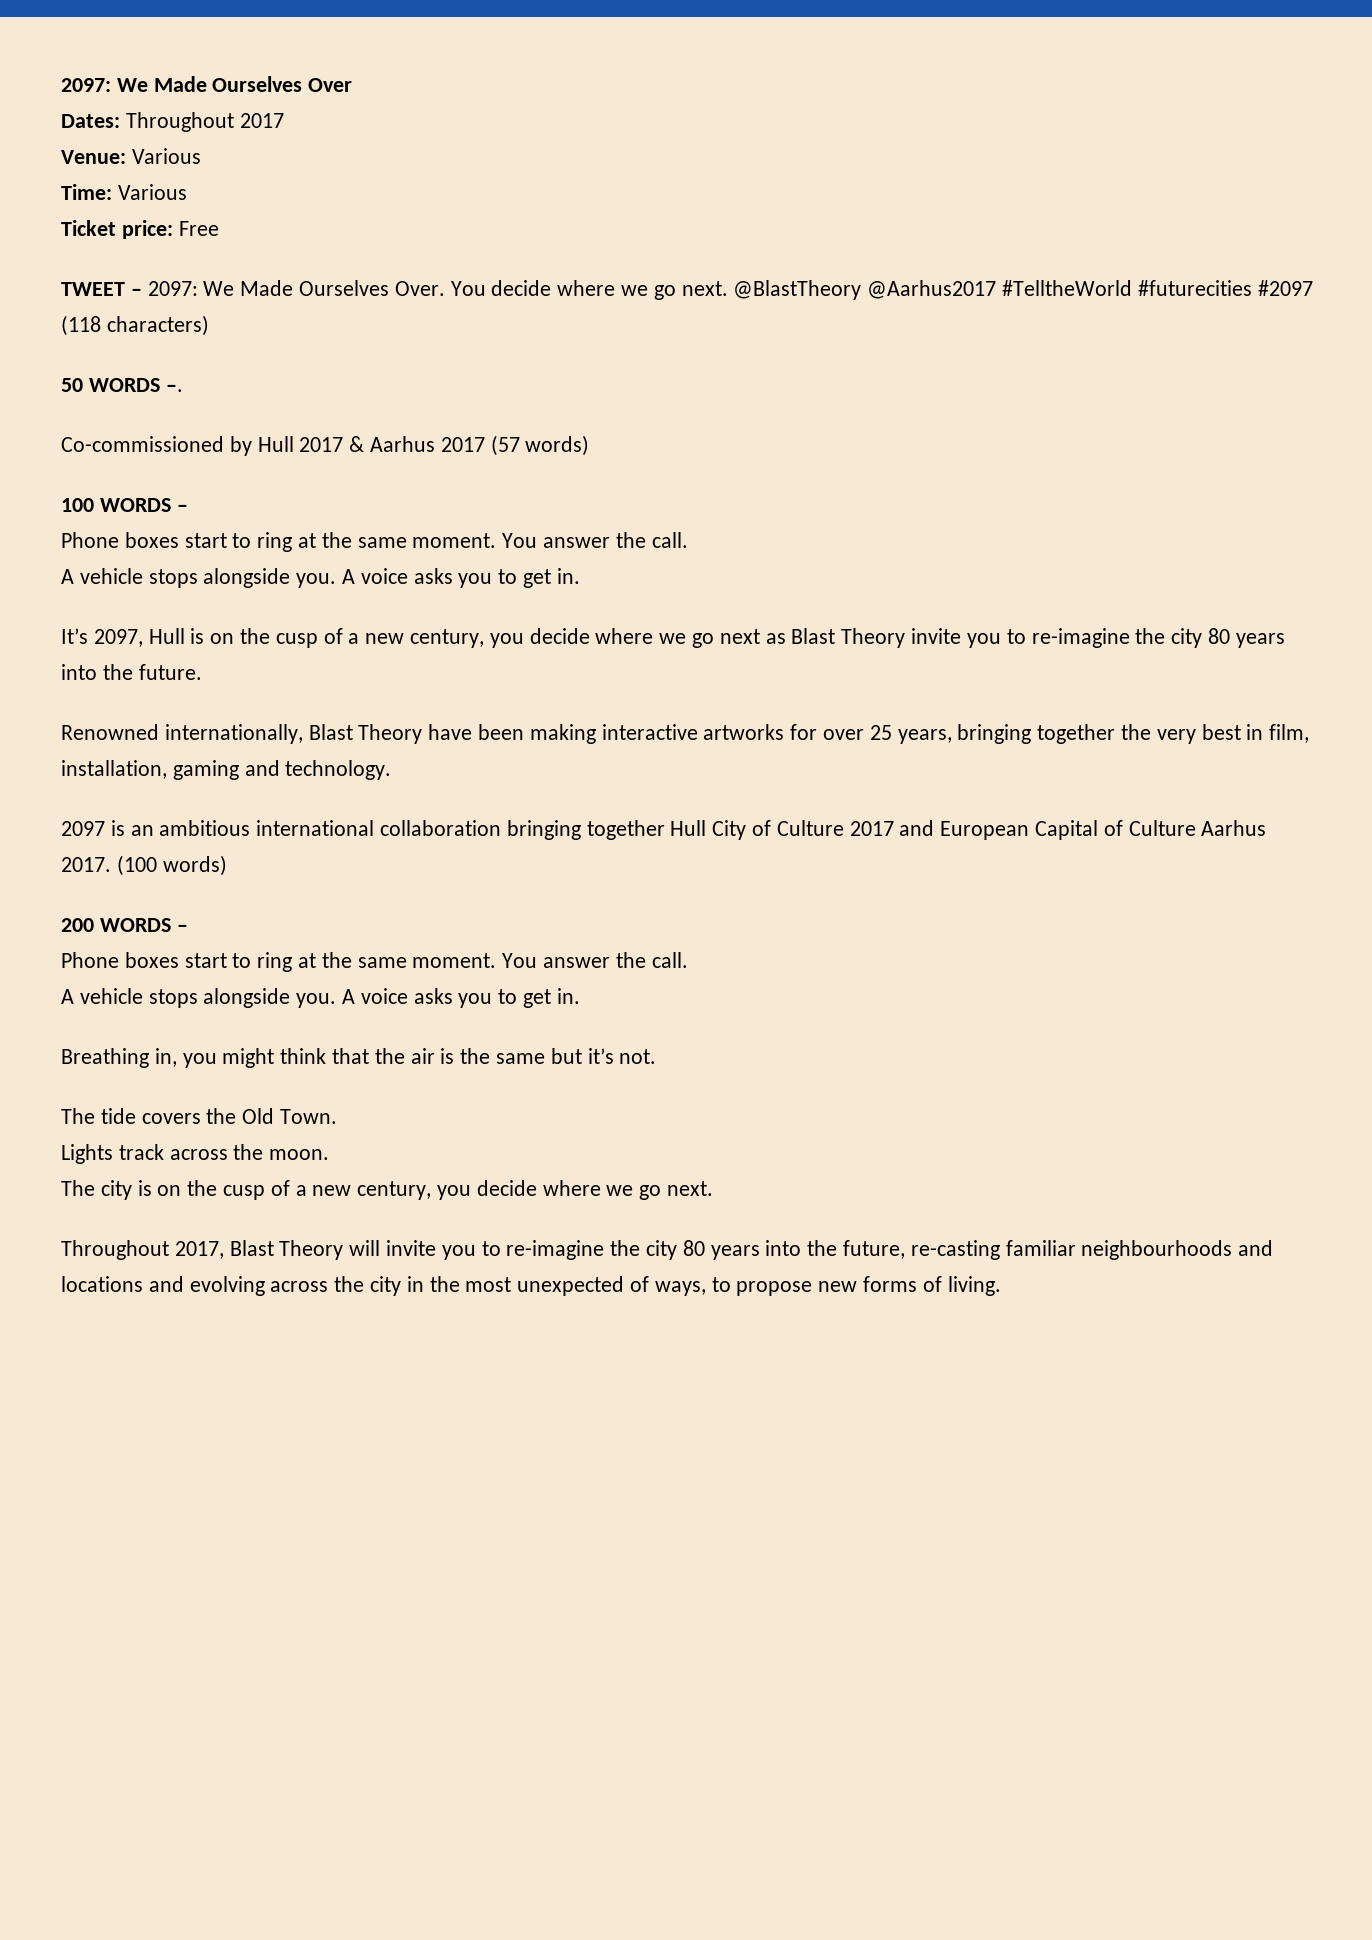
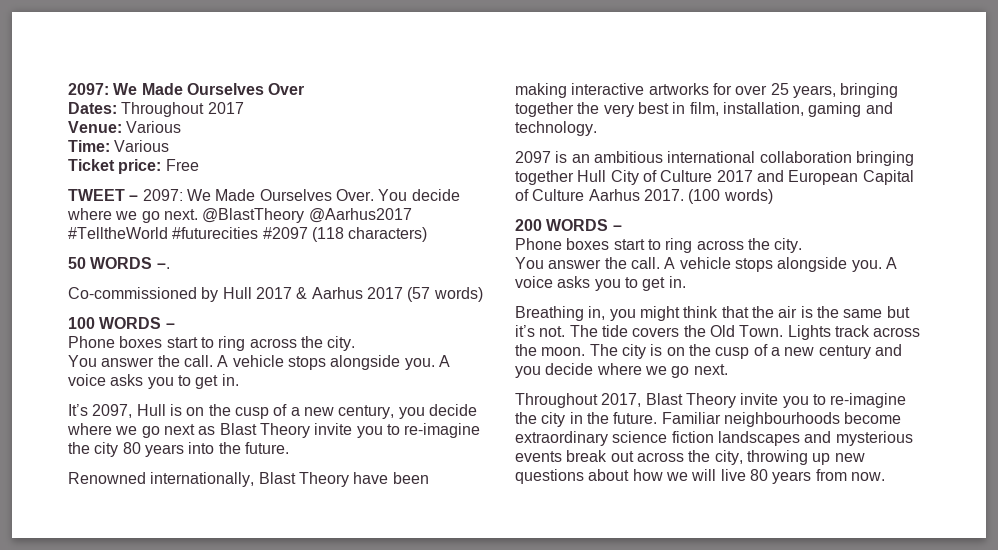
  100 WORDS –
- Phone boxes start to ring at the same moment. You answer the call.
- A vehicle stops alongside you.
+ Phone boxes start to ring across the city.
+ You answer the call. A vehicle stops alongside you.
  200 WORDS –
- Phone boxes start to ring at the same moment. You answer the call.
- A vehicle stops alongside you.
+ Phone boxes start to ring across the city.
+ You answer the call. A vehicle stops alongside you.
- Breathing in, you might think that the air is the same but it’s not.
- The tide covers the Old Town.
- Lights track across the moon.
- The city is on the cusp of a new century, you decide where we go next.
+ Breathing in, you might think that the air is the same but it’s not. The tide covers the Old Town. Lights track across the moon. The city is on the cusp of a new century and you decide where we go next.
- Throughout 2017, Blast Theory will invite you to re-imagine the city 80 years into the future, re-casting familiar neighbourhoods and locations and evolving across the city in the most unexpected of ways, to propose new forms of living.
+ Throughout 2017, Blast Theory invite you to re-imagine the city in the future. Familiar neighbourhoods become extraordinary science fiction landscapes and mysterious events break out across the city, throwing up new questions about how we will live 80 years from now.

